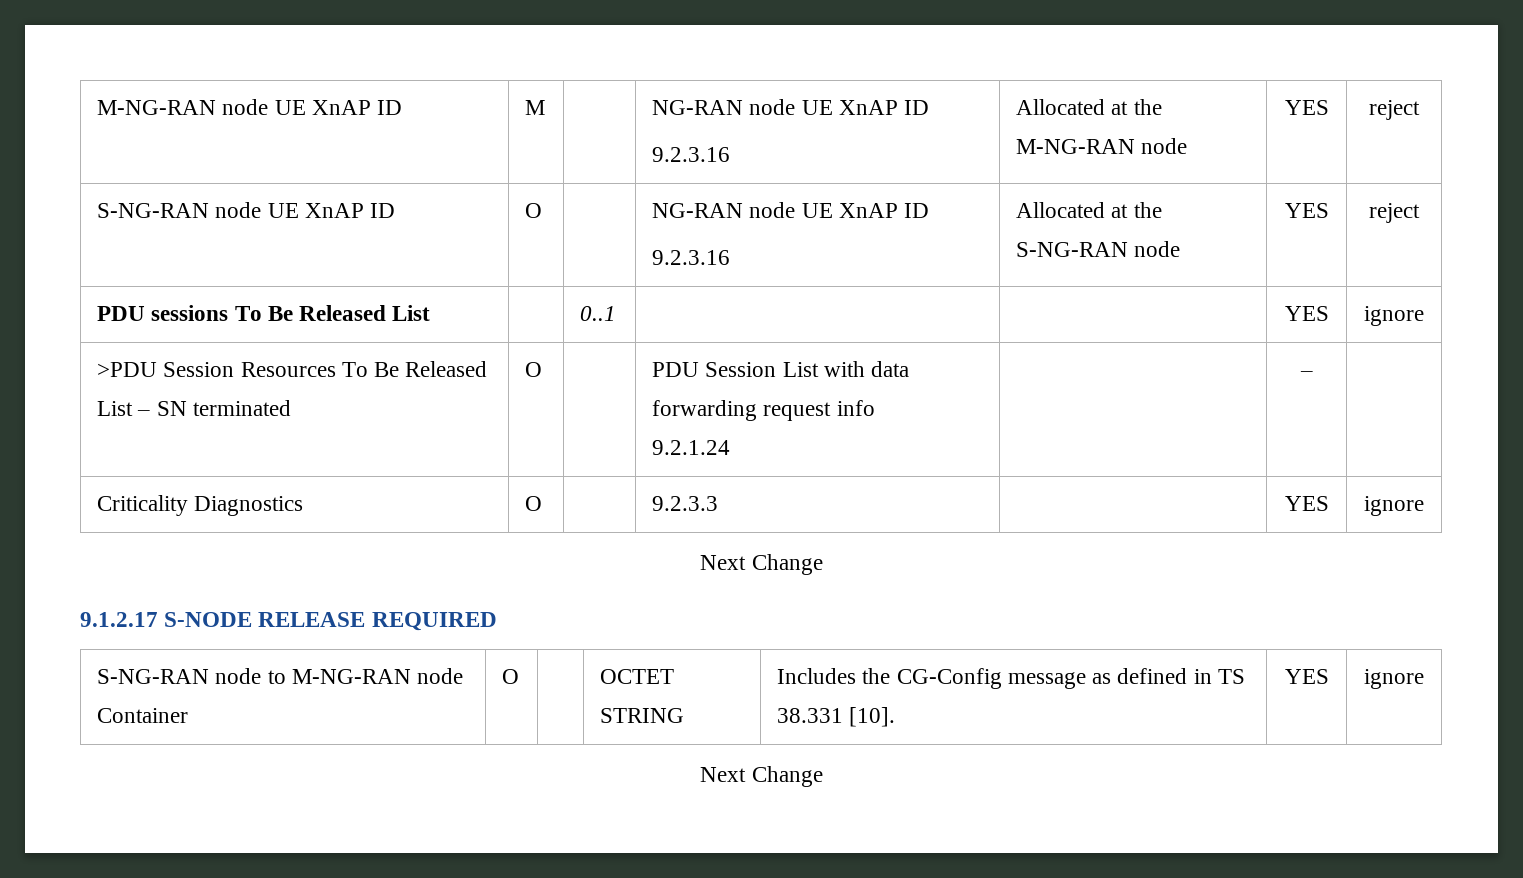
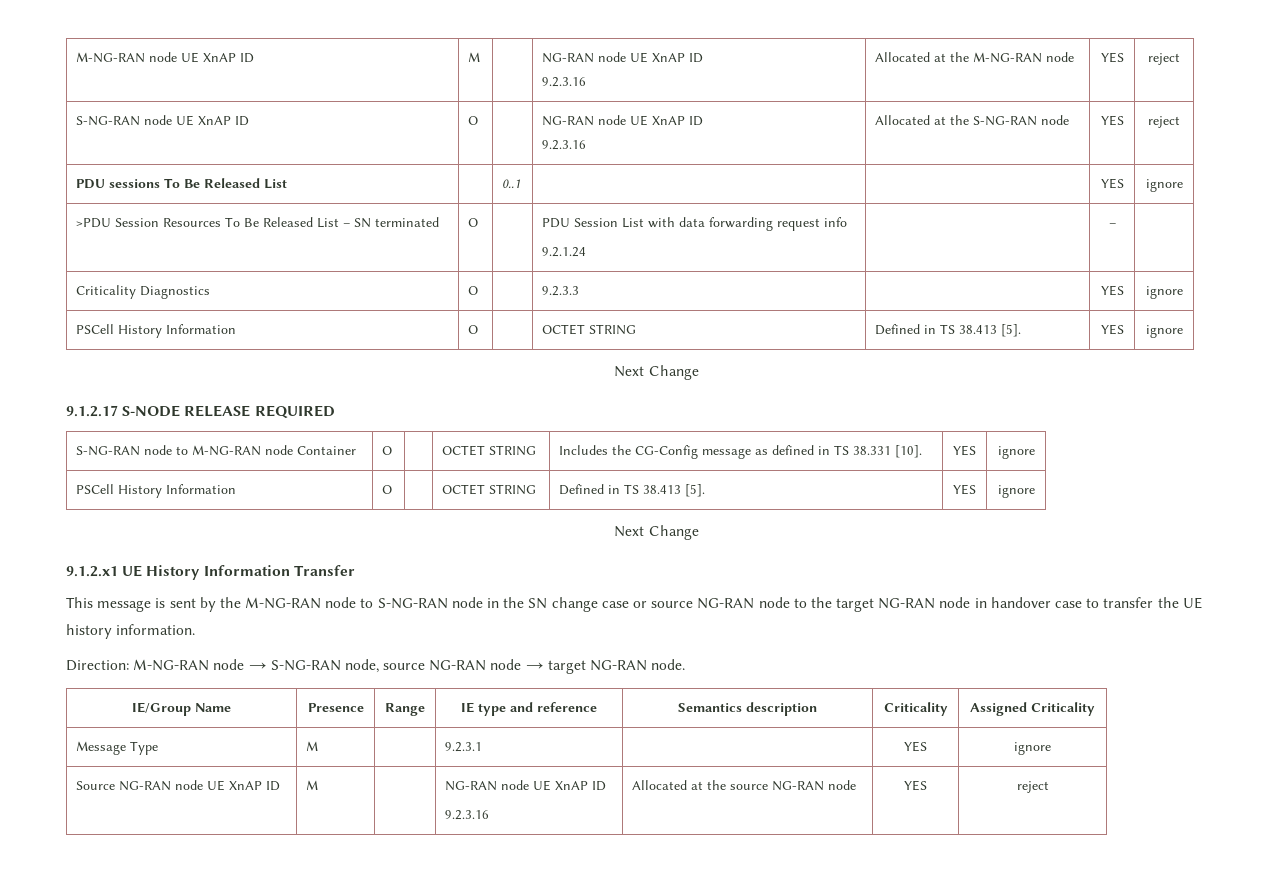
  Criticality Diagnostics | O | | 9.2.3.3 | | YES | ignore
+ PSCell History Information | O | | OCTET STRING | Defined in TS 38.413 [5]. | YES | ignore
  S-NG-RAN node to M-NG-RAN node Container | O | | OCTET STRING | Includes the CG-Config message as defined in TS 38.331 [10]. | YES | ignore
+ PSCell History Information | O | | OCTET STRING | Defined in TS 38.413 [5]. | YES | ignore
  Next Change
+ 9.1.2.x1 UE History Information Transfer
+ This message is sent by the M-NG-RAN node to S-NG-RAN node in the SN change case or source NG-RAN node to the target NG-RAN node in handover case to transfer the UE history information.
+ Direction: M-NG-RAN node → S-NG-RAN node, source NG-RAN node → target NG-RAN node.
+ IE/Group Name | Presence | Range | IE type and reference | Semantics description | Criticality | Assigned Criticality
+ Message Type | M | | 9.2.3.1 | | YES | ignore
+ Source NG-RAN node UE XnAP ID | M | | NG-RAN node UE XnAP ID
+ 9.2.3.16 | Allocated at the source NG-RAN node | YES | reject

